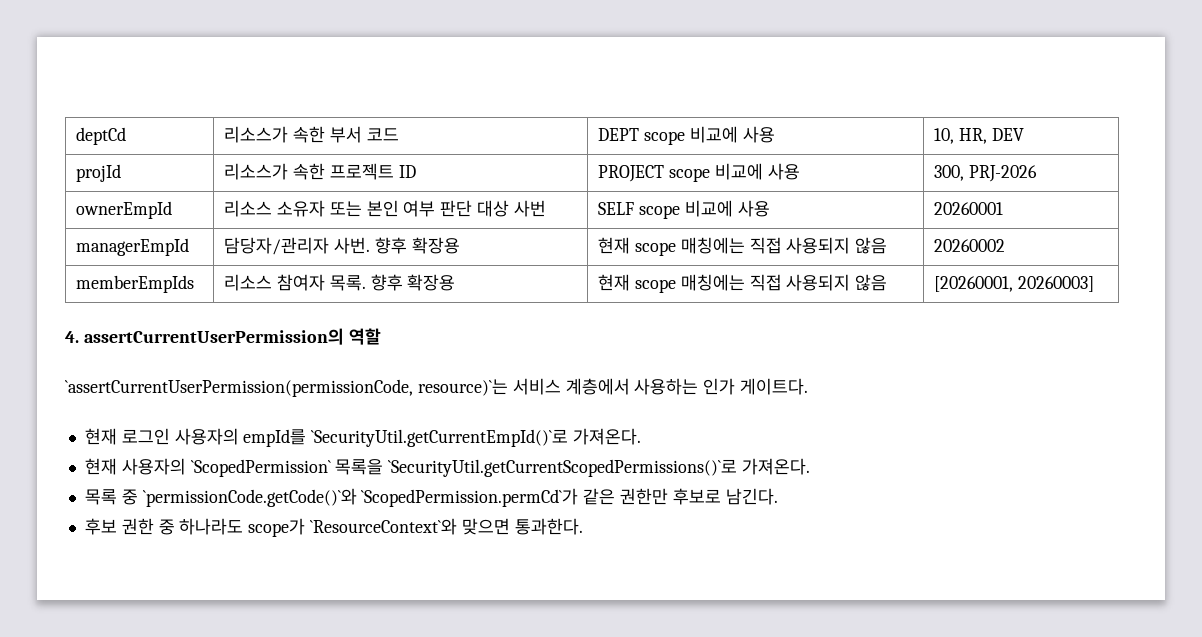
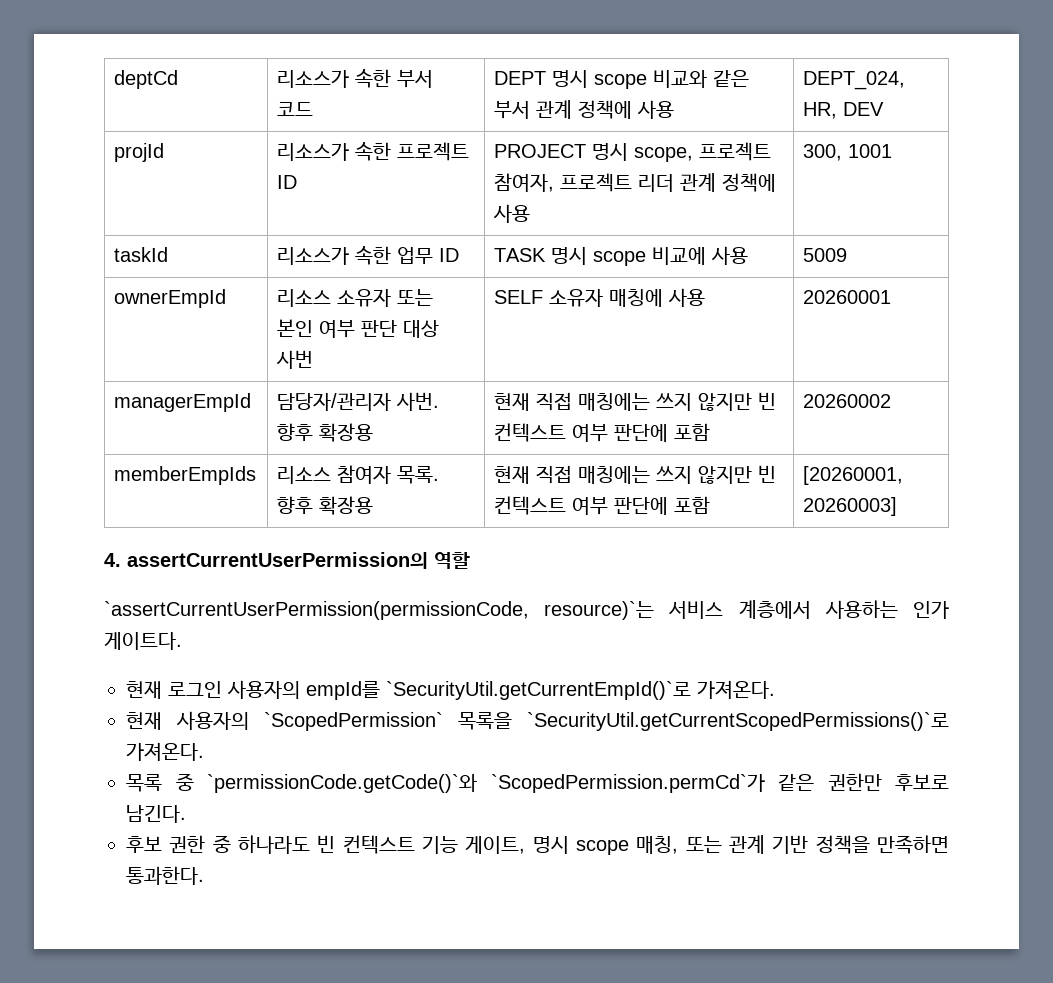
- deptCd | 리소스가 속한 부서 코드 | DEPT scope 비교에 사용 | 10, HR, DEV
+ deptCd | 리소스가 속한 부서 코드 | DEPT 명시 scope 비교와 같은 부서 관계 정책에 사용 | DEPT_024, HR, DEV
- projId | 리소스가 속한 프로젝트 ID | PROJECT scope 비교에 사용 | 300, PRJ-2026
+ projId | 리소스가 속한 프로젝트 ID | PROJECT 명시 scope, 프로젝트 참여자, 프로젝트 리더 관계 정책에 사용 | 300, 1001
+ taskId | 리소스가 속한 업무 ID | TASK 명시 scope 비교에 사용 | 5009
- ownerEmpId | 리소스 소유자 또는 본인 여부 판단 대상 사번 | SELF scope 비교에 사용 | 20260001
+ ownerEmpId | 리소스 소유자 또는 본인 여부 판단 대상 사번 | SELF 소유자 매칭에 사용 | 20260001
- managerEmpId | 담당자/관리자 사번. 향후 확장용 | 현재 scope 매칭에는 직접 사용되지 않음 | 20260002
+ managerEmpId | 담당자/관리자 사번. 향후 확장용 | 현재 직접 매칭에는 쓰지 않지만 빈 컨텍스트 여부 판단에 포함 | 20260002
- memberEmpIds | 리소스 참여자 목록. 향후 확장용 | 현재 scope 매칭에는 직접 사용되지 않음 | [20260001, 20260003]
+ memberEmpIds | 리소스 참여자 목록. 향후 확장용 | 현재 직접 매칭에는 쓰지 않지만 빈 컨텍스트 여부 판단에 포함 | [20260001, 20260003]
- 후보 권한 중 하나라도 scope가 `ResourceContext`와 맞으면 통과한다.
+ 후보 권한 중 하나라도 빈 컨텍스트 기능 게이트, 명시 scope 매칭, 또는 관계 기반 정책을 만족하면 통과한다.

